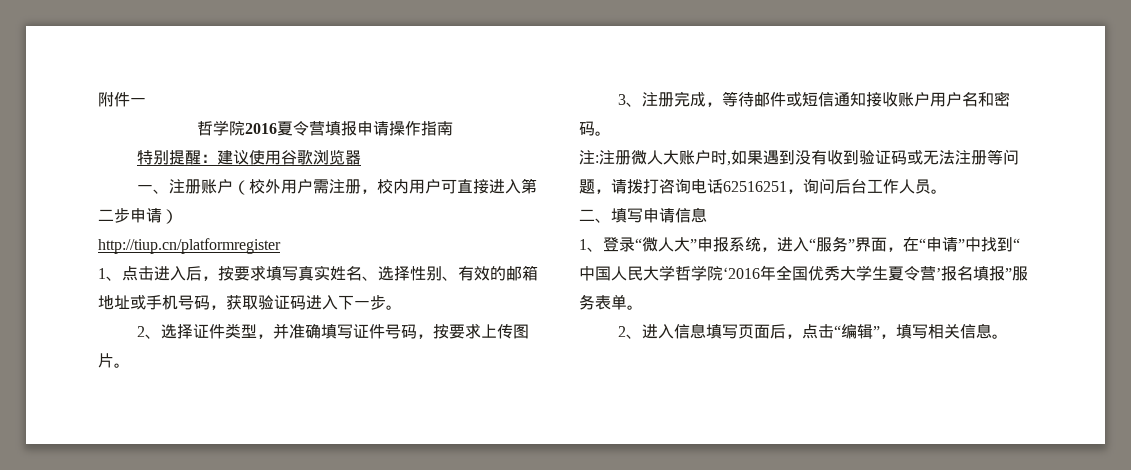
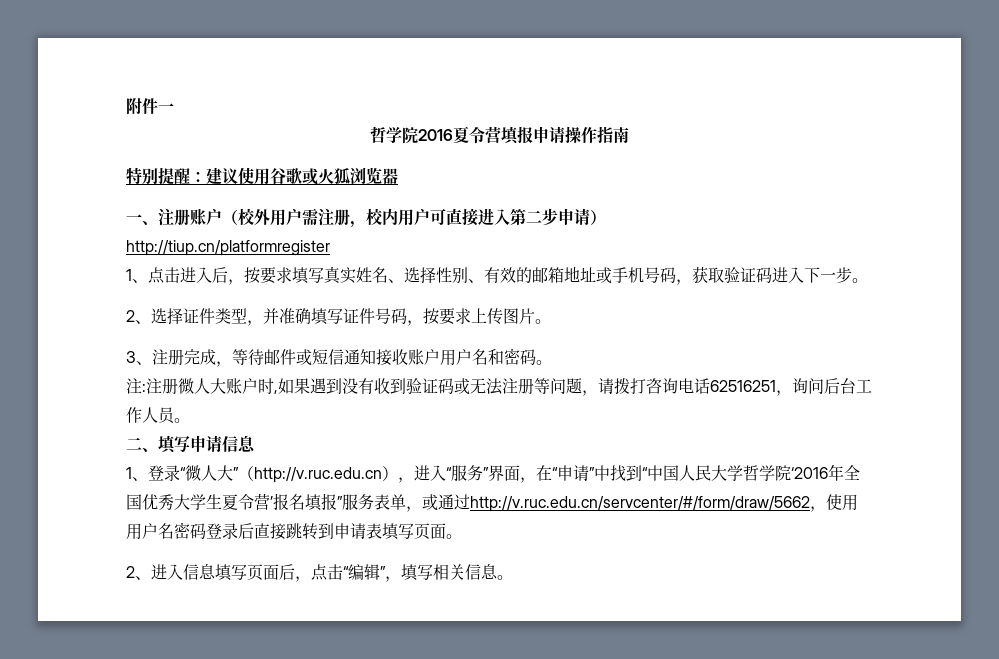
- 特别提醒：建议使用谷歌浏览器
+ 特别提醒：建议使用谷歌或火狐浏览器
- 1、登录“微人大”申报系统，进入“服务”界面，在“申请”中找到“中国人民大学哲学院‘2016年全国优秀大学生夏令营’报名填报”服务表单。
+ 1、登录“微人大”（http://v.ruc.edu.cn），进入“服务”界面，在“申请”中找到“中国人民大学哲学院‘2016年全国优秀大学生夏令营’报名填报”服务表单，或通过http://v.ruc.edu.cn/servcenter/#/form/draw/5662，使用用户名密码登录后直接跳转到申请表填写页面。

